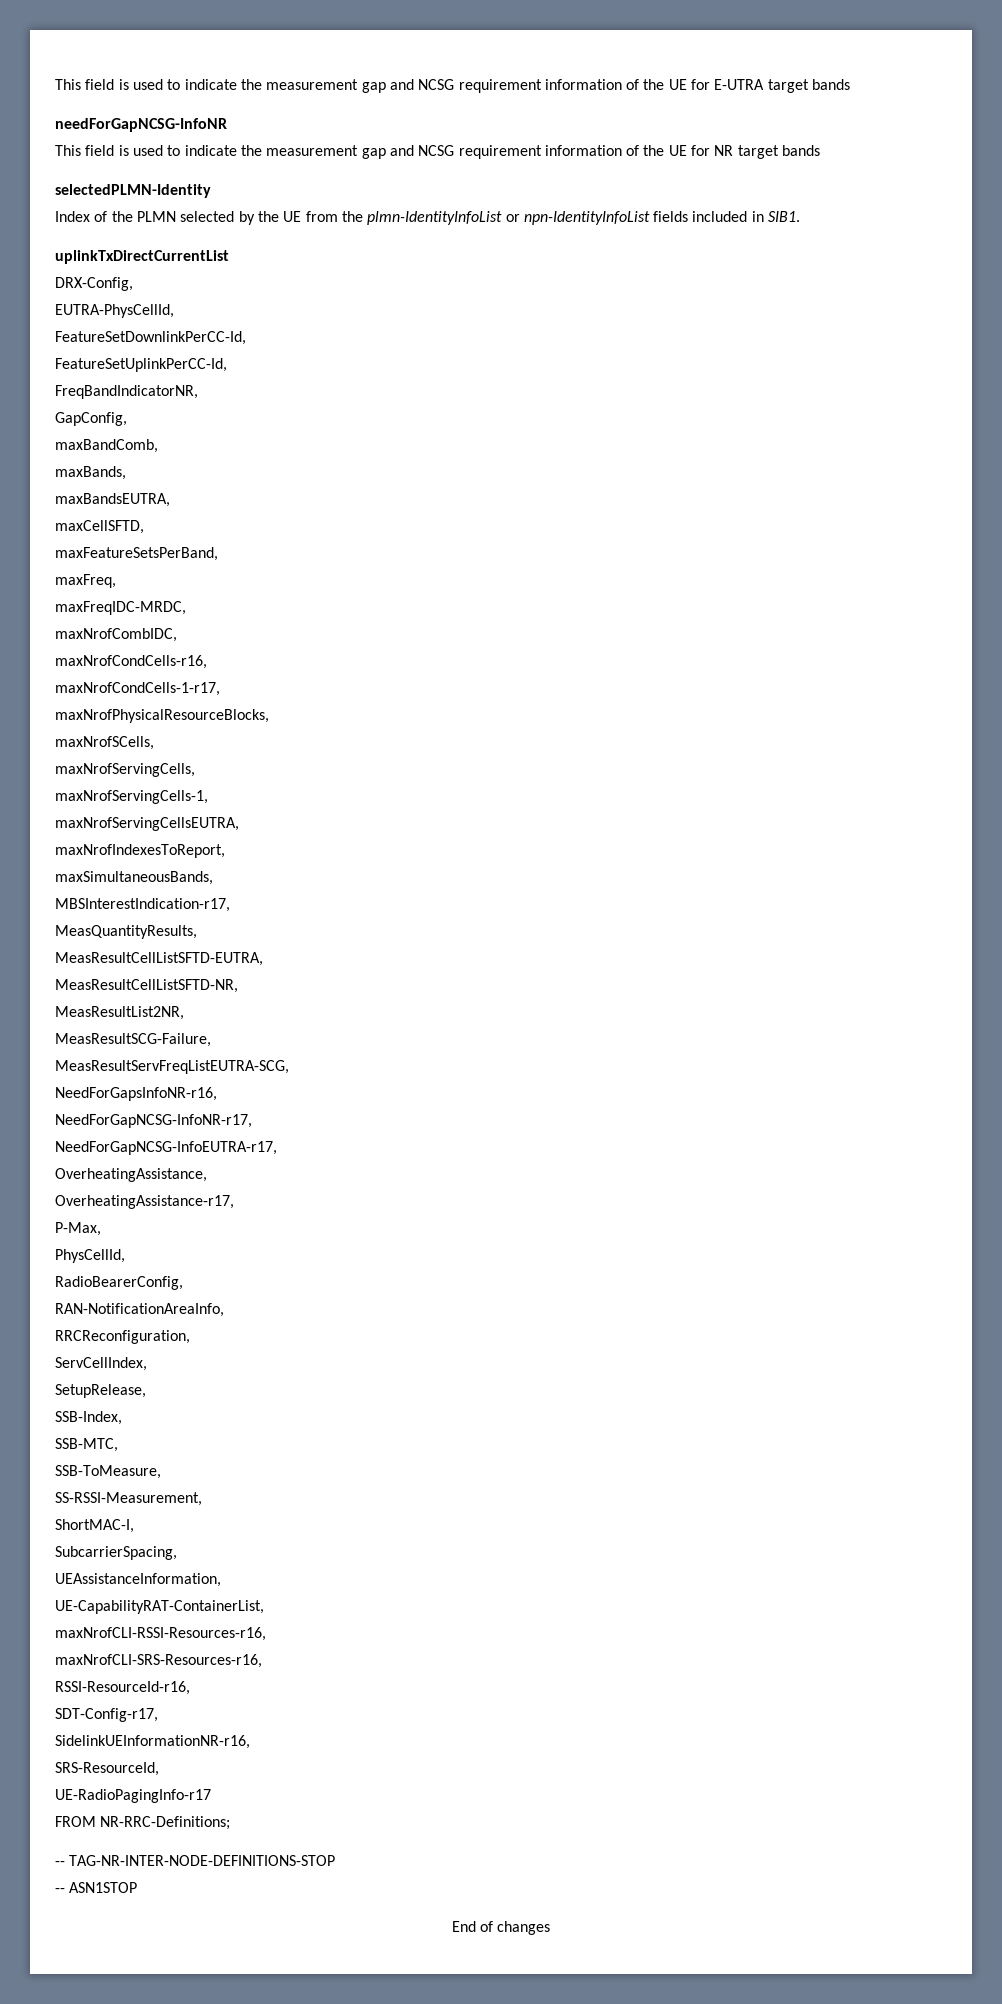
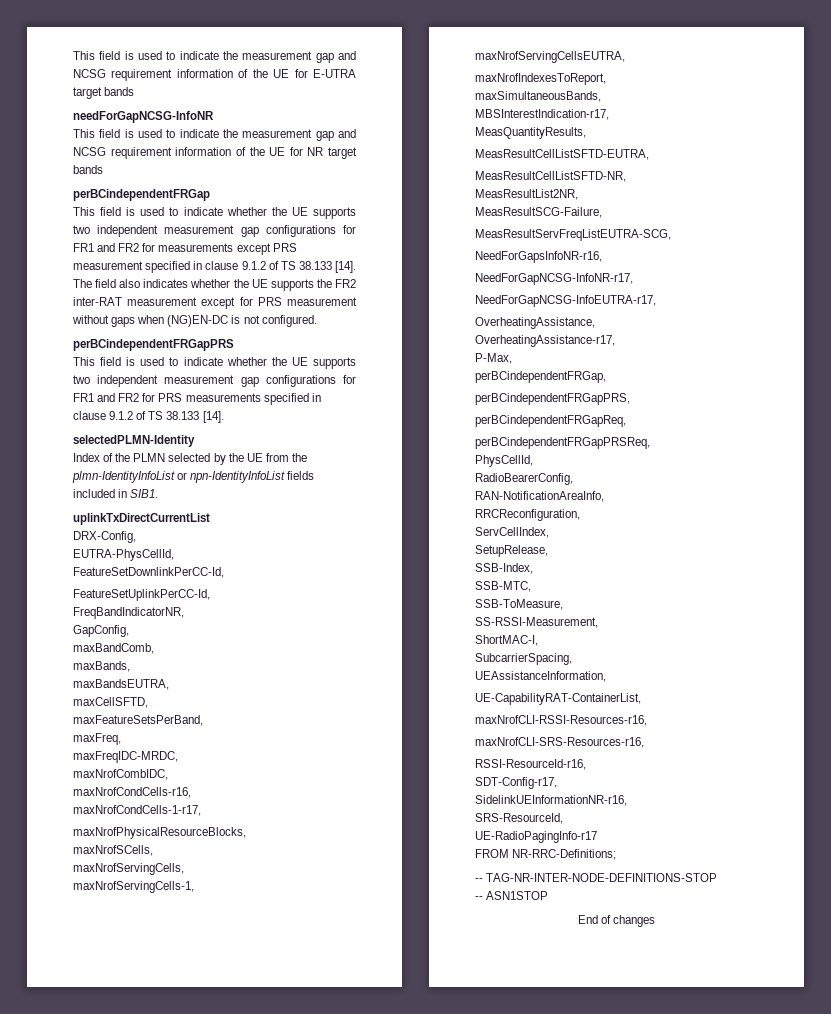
+ perBCindependentFRGap
+ This field is used to indicate whether the UE supports two independent measurement gap configurations for FR1 and FR2 for measurements except PRS measurement specified in clause 9.1.2 of TS 38.133 [14]. The field also indicates whether the UE supports the FR2 inter-RAT measurement except for PRS measurement without gaps when (NG)EN-DC is not configured.
+ perBCindependentFRGapPRS
+ This field is used to indicate whether the UE supports two independent measurement gap configurations for FR1 and FR2 for PRS measurements specified in clause 9.1.2 of TS 38.133 [14].
+ perBCindependentFRGap,
+ perBCindependentFRGapPRS,
+ perBCindependentFRGapReq,
+ perBCindependentFRGapPRSReq,

